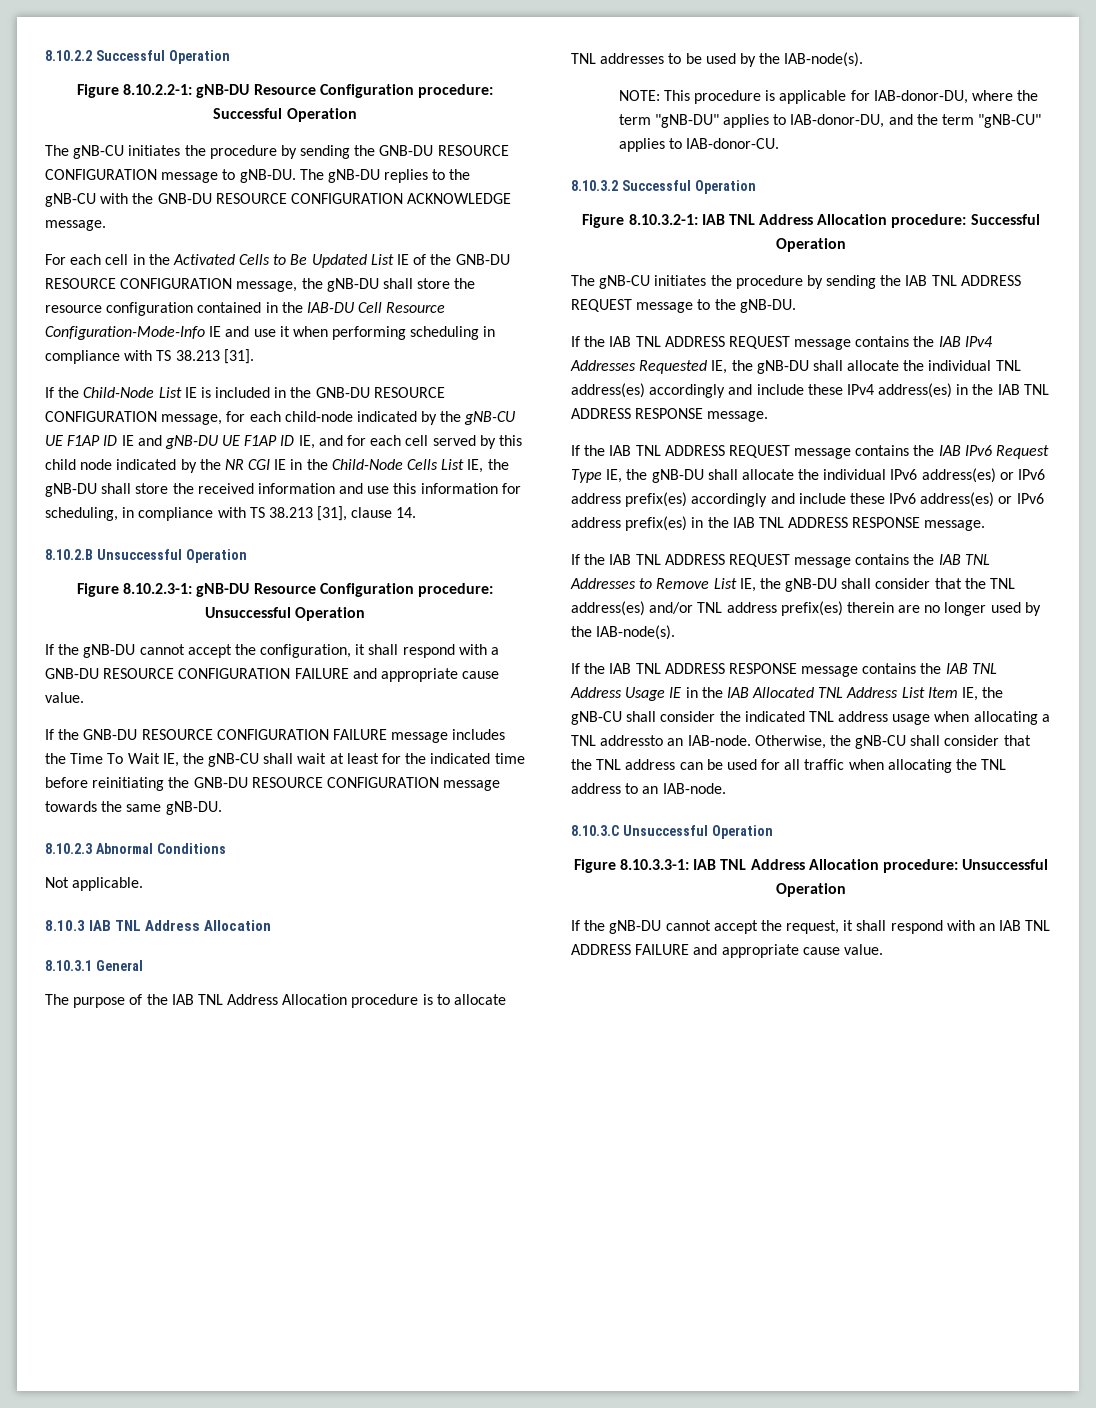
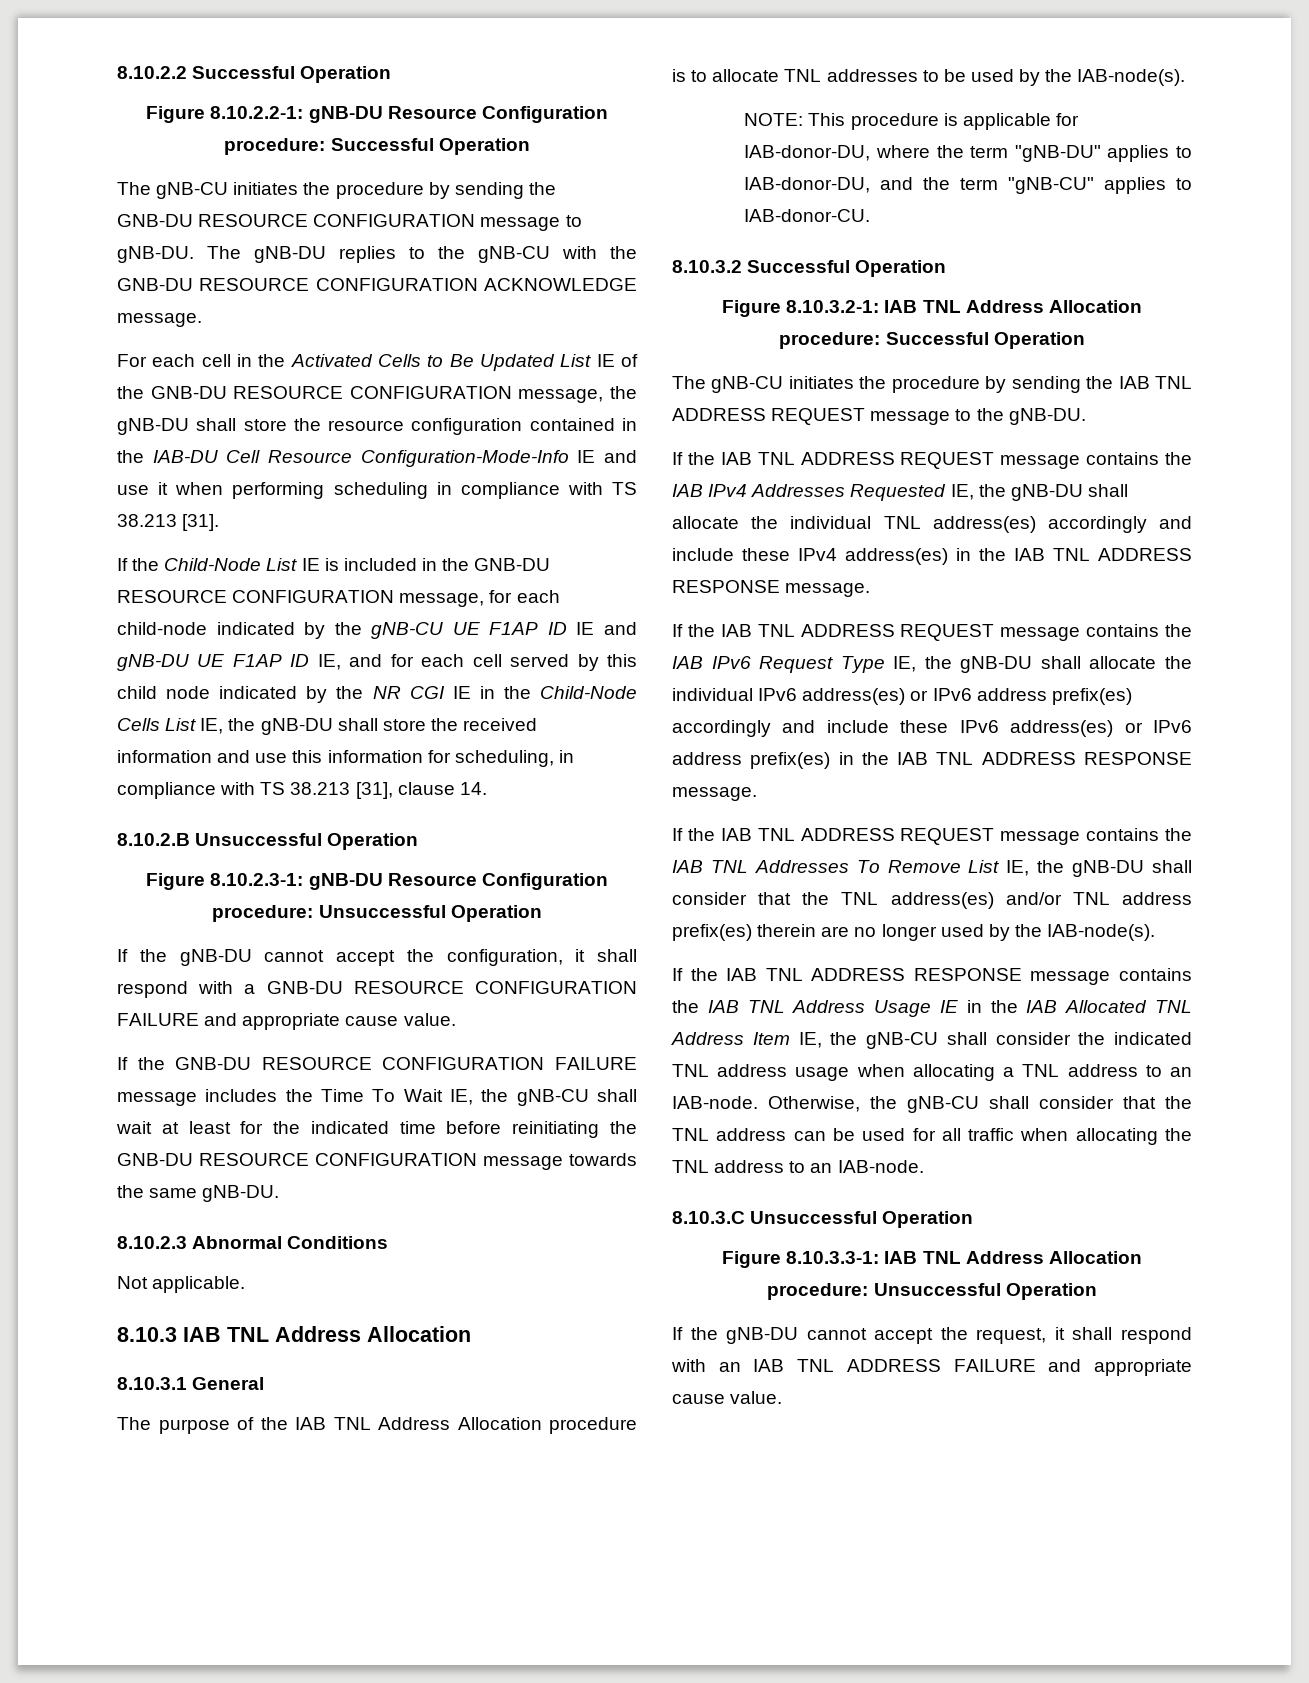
- If the IAB TNL ADDRESS REQUEST message contains the IAB TNL Addresses to Remove List IE, the gNB-DU shall consider that the TNL address(es) and/or TNL address prefix(es) therein are no longer used by the IAB-node(s).
+ If the IAB TNL ADDRESS REQUEST message contains the IAB TNL Addresses To Remove List IE, the gNB-DU shall consider that the TNL address(es) and/or TNL address prefix(es) therein are no longer used by the IAB-node(s).
- If the IAB TNL ADDRESS RESPONSE message contains the IAB TNL Address Usage IE in the IAB Allocated TNL Address List Item IE, the gNB-CU shall consider the indicated TNL address usage when allocating a TNL addressto an IAB-node.
+ If the IAB TNL ADDRESS RESPONSE message contains the IAB TNL Address Usage IE in the IAB Allocated TNL Address Item IE, the gNB-CU shall consider the indicated TNL address usage when allocating a TNL address to an IAB-node.

